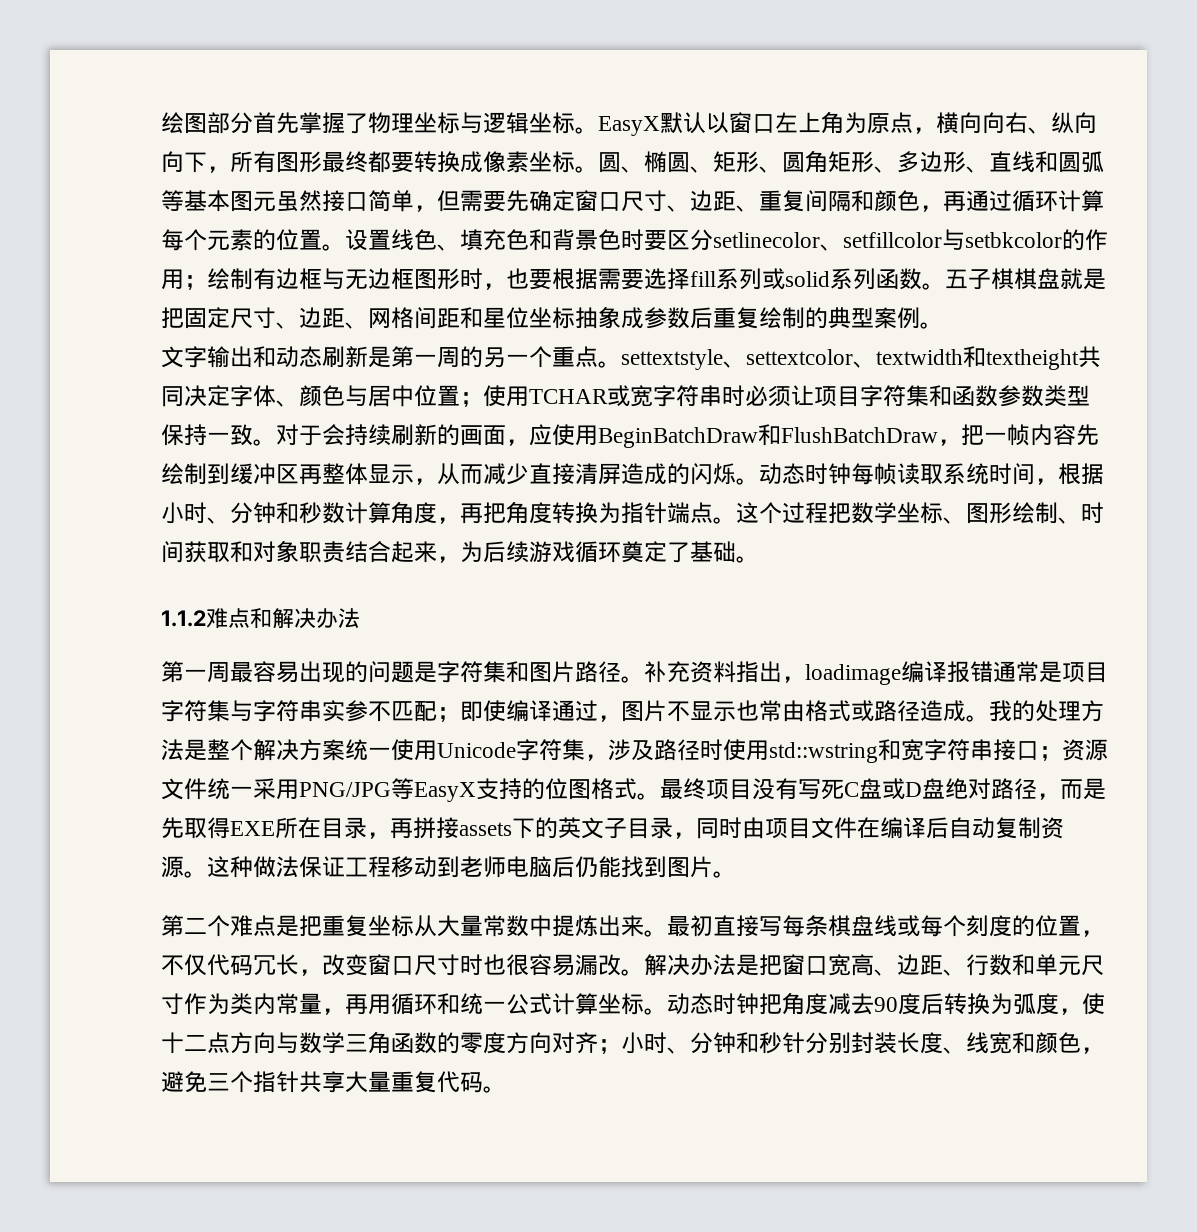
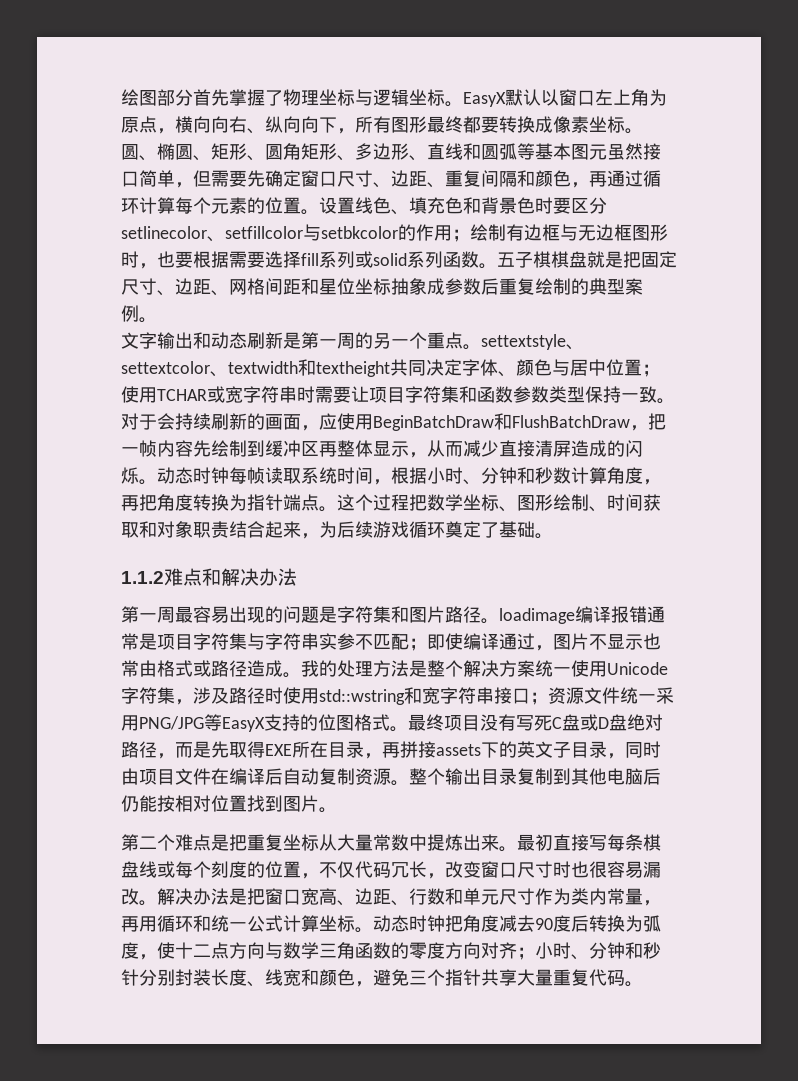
- 文字输出和动态刷新是第一周的另一个重点。settextstyle、settextcolor、textwidth和textheight共同决定字体、颜色与居中位置；使用TCHAR或宽字符串时必须让项目字符集和函数参数类型保持一致。
+ 文字输出和动态刷新是第一周的另一个重点。settextstyle、settextcolor、textwidth和textheight共同决定字体、颜色与居中位置；使用TCHAR或宽字符串时需要让项目字符集和函数参数类型保持一致。
- 第一周最容易出现的问题是字符集和图片路径。补充资料指出，loadimage编译报错通常是项目字符集与字符串实参不匹配；即使编译通过，图片不显示也常由格式或路径造成。
+ 第一周最容易出现的问题是字符集和图片路径。loadimage编译报错通常是项目字符集与字符串实参不匹配；即使编译通过，图片不显示也常由格式或路径造成。
- 这种做法保证工程移动到老师电脑后仍能找到图片。
+ 整个输出目录复制到其他电脑后仍能按相对位置找到图片。

